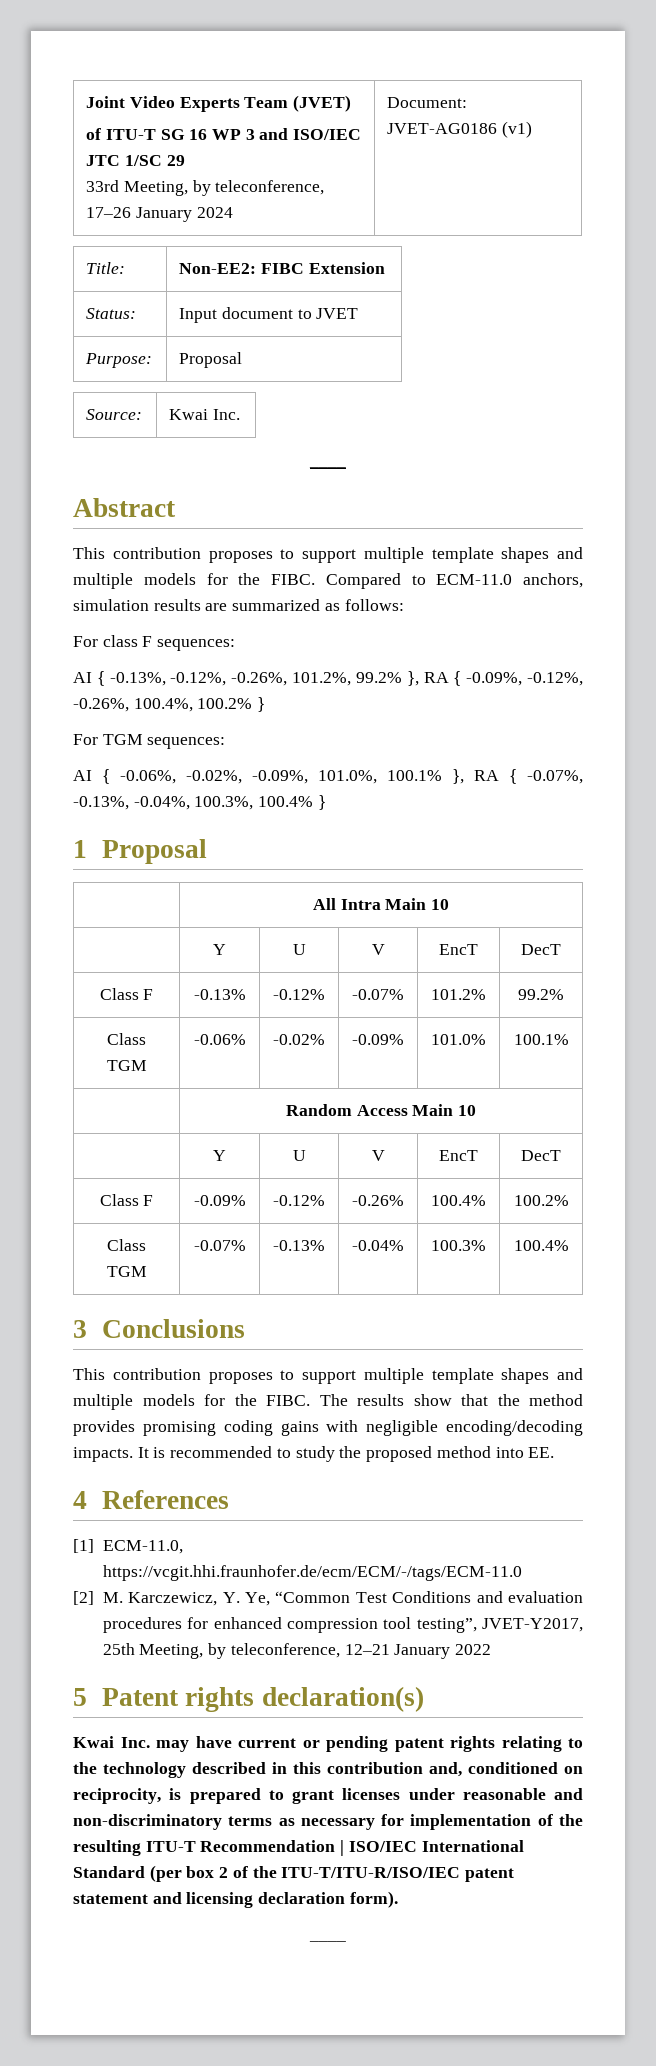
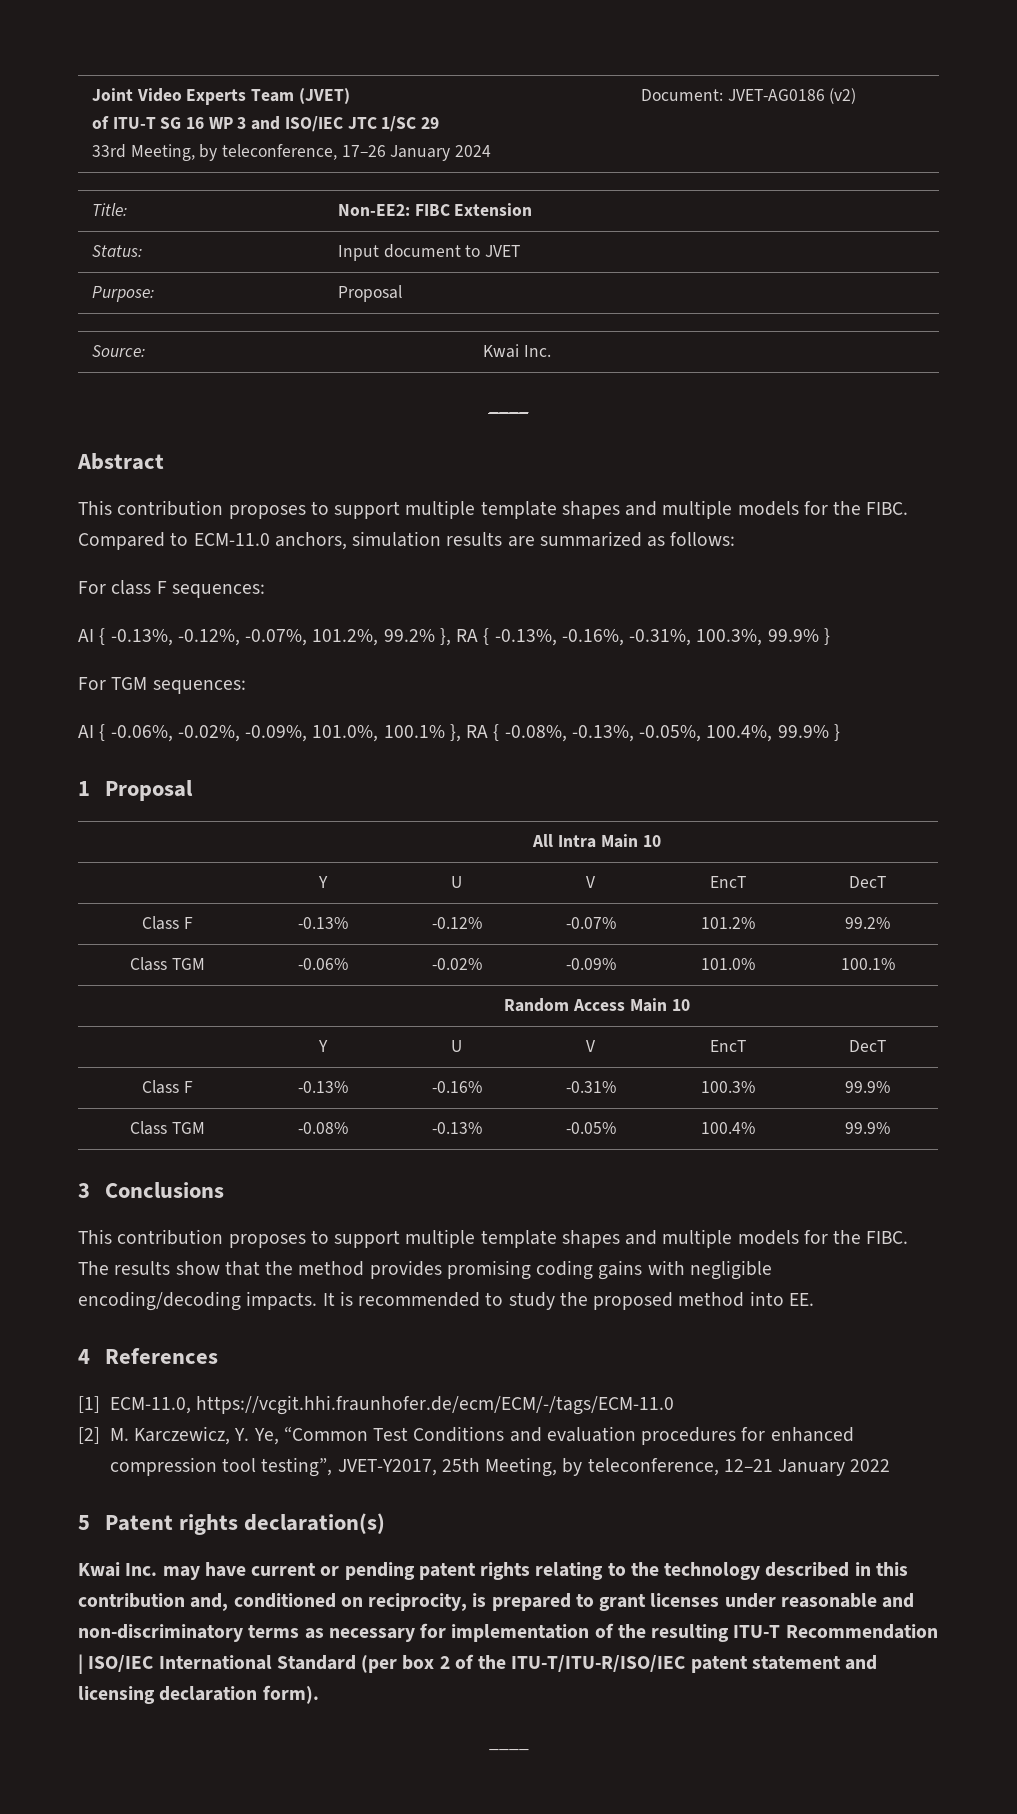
  Joint Video Experts Team (JVET)
  of ITU-T SG 16 WP 3 and ISO/IEC JTC 1/SC 29
- 33rd Meeting, by teleconference, 17–26 January 2024 | Document: JVET-AG0186 (v1)
+ 33rd Meeting, by teleconference, 17–26 January 2024 | Document: JVET-AG0186 (v2)
- AI { -0.13%, -0.12%, -0.26%, 101.2%, 99.2% }, RA { -0.09%, -0.12%, -0.26%, 100.4%, 100.2% }
+ AI { -0.13%, -0.12%, -0.07%, 101.2%, 99.2% }, RA { -0.13%, -0.16%, -0.31%, 100.3%, 99.9% }
- AI { -0.06%, -0.02%, -0.09%, 101.0%, 100.1% }, RA { -0.07%, -0.13%, -0.04%, 100.3%, 100.4% }
+ AI { -0.06%, -0.02%, -0.09%, 101.0%, 100.1% }, RA { -0.08%, -0.13%, -0.05%, 100.4%, 99.9% }
- Class F | -0.09% | -0.12% | -0.26% | 100.4% | 100.2%
- Class TGM | -0.07% | -0.13% | -0.04% | 100.3% | 100.4%
+ Class F | -0.13% | -0.16% | -0.31% | 100.3% | 99.9%
+ Class TGM | -0.08% | -0.13% | -0.05% | 100.4% | 99.9%

